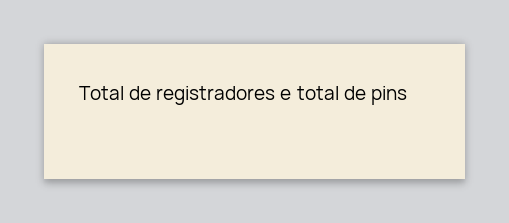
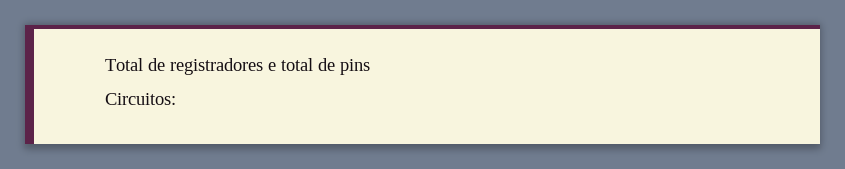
+ Circuitos:

